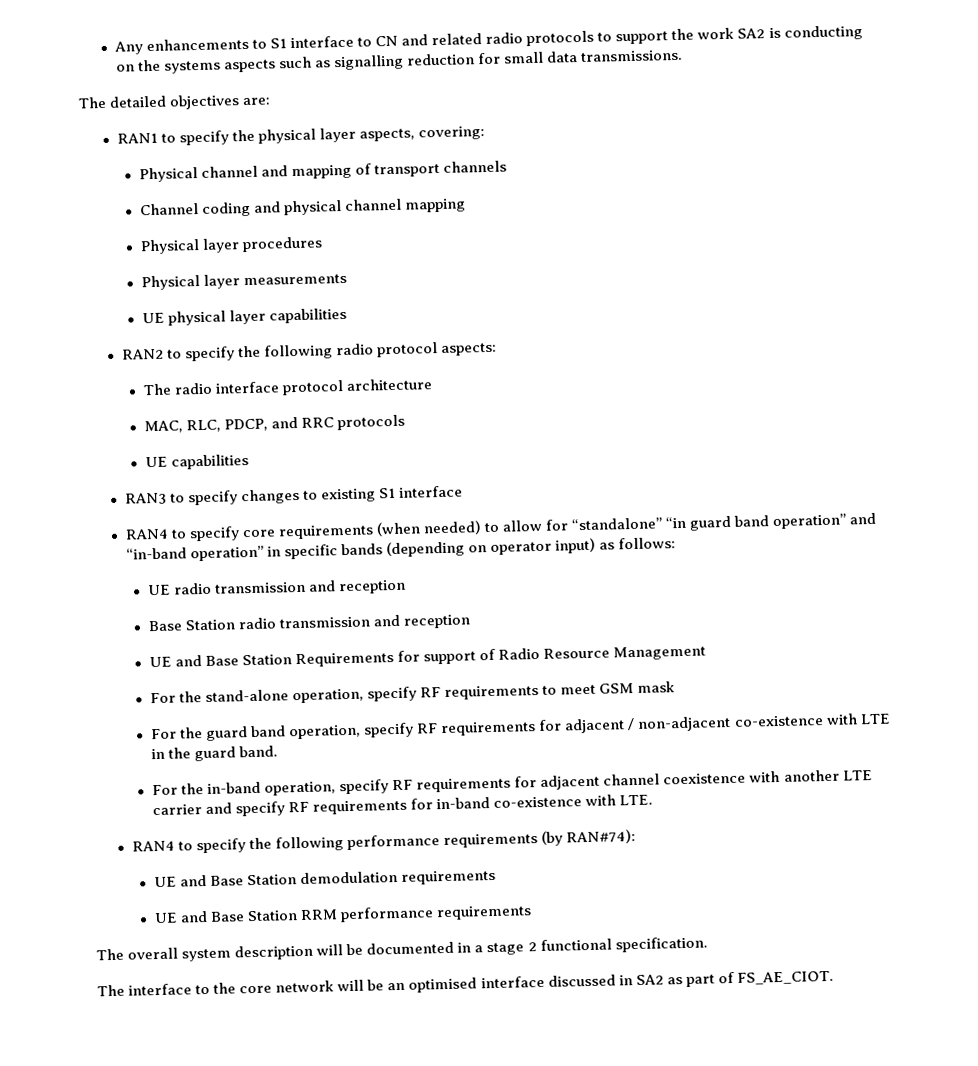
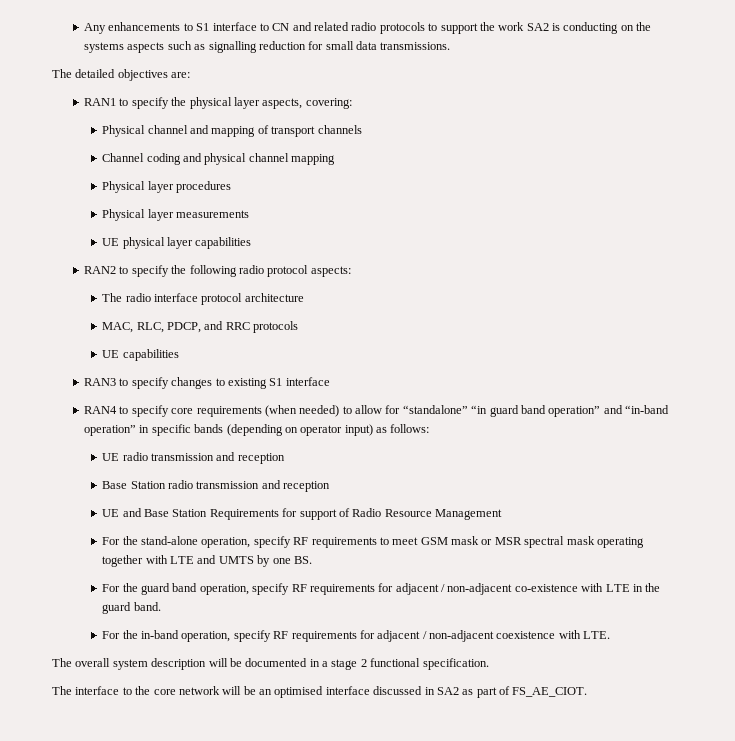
- For the stand-alone operation, specify RF requirements to meet GSM mask
+ For the stand-alone operation, specify RF requirements to meet GSM mask or MSR spectral mask operating together with LTE and UMTS by one BS.
- For the in-band operation, specify RF requirements for adjacent channel coexistence with another LTE carrier and specify RF requirements for in-band co-existence with LTE.
- RAN4 to specify the following performance requirements (by RAN#74):
- UE and Base Station demodulation requirements
- UE and Base Station RRM performance requirements
+ For the in-band operation, specify RF requirements for adjacent / non-adjacent coexistence with LTE.

